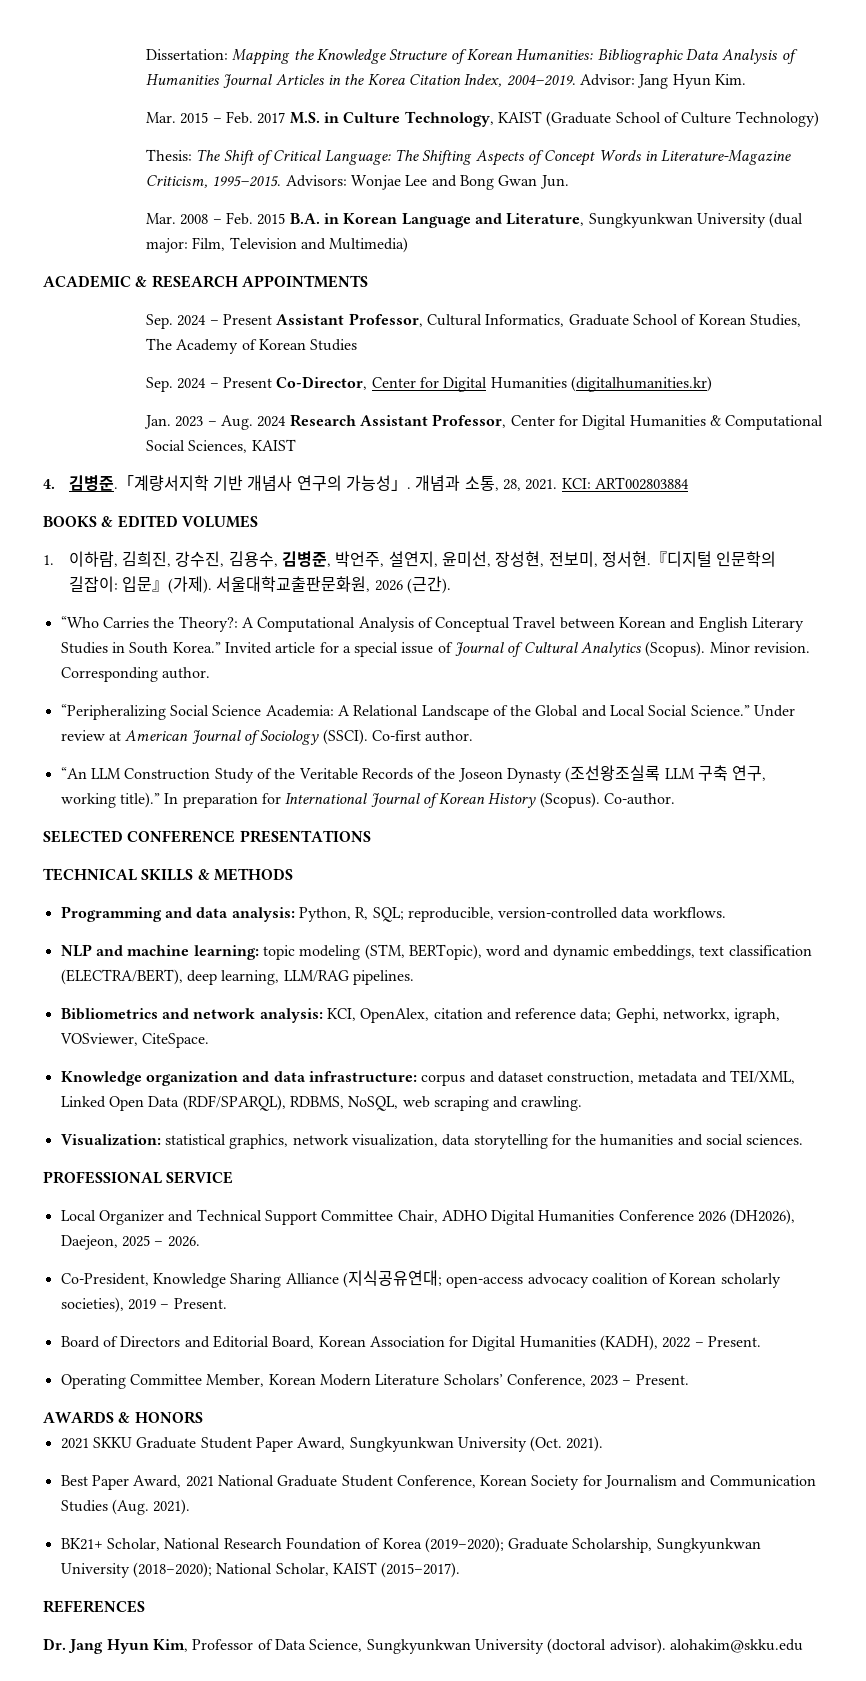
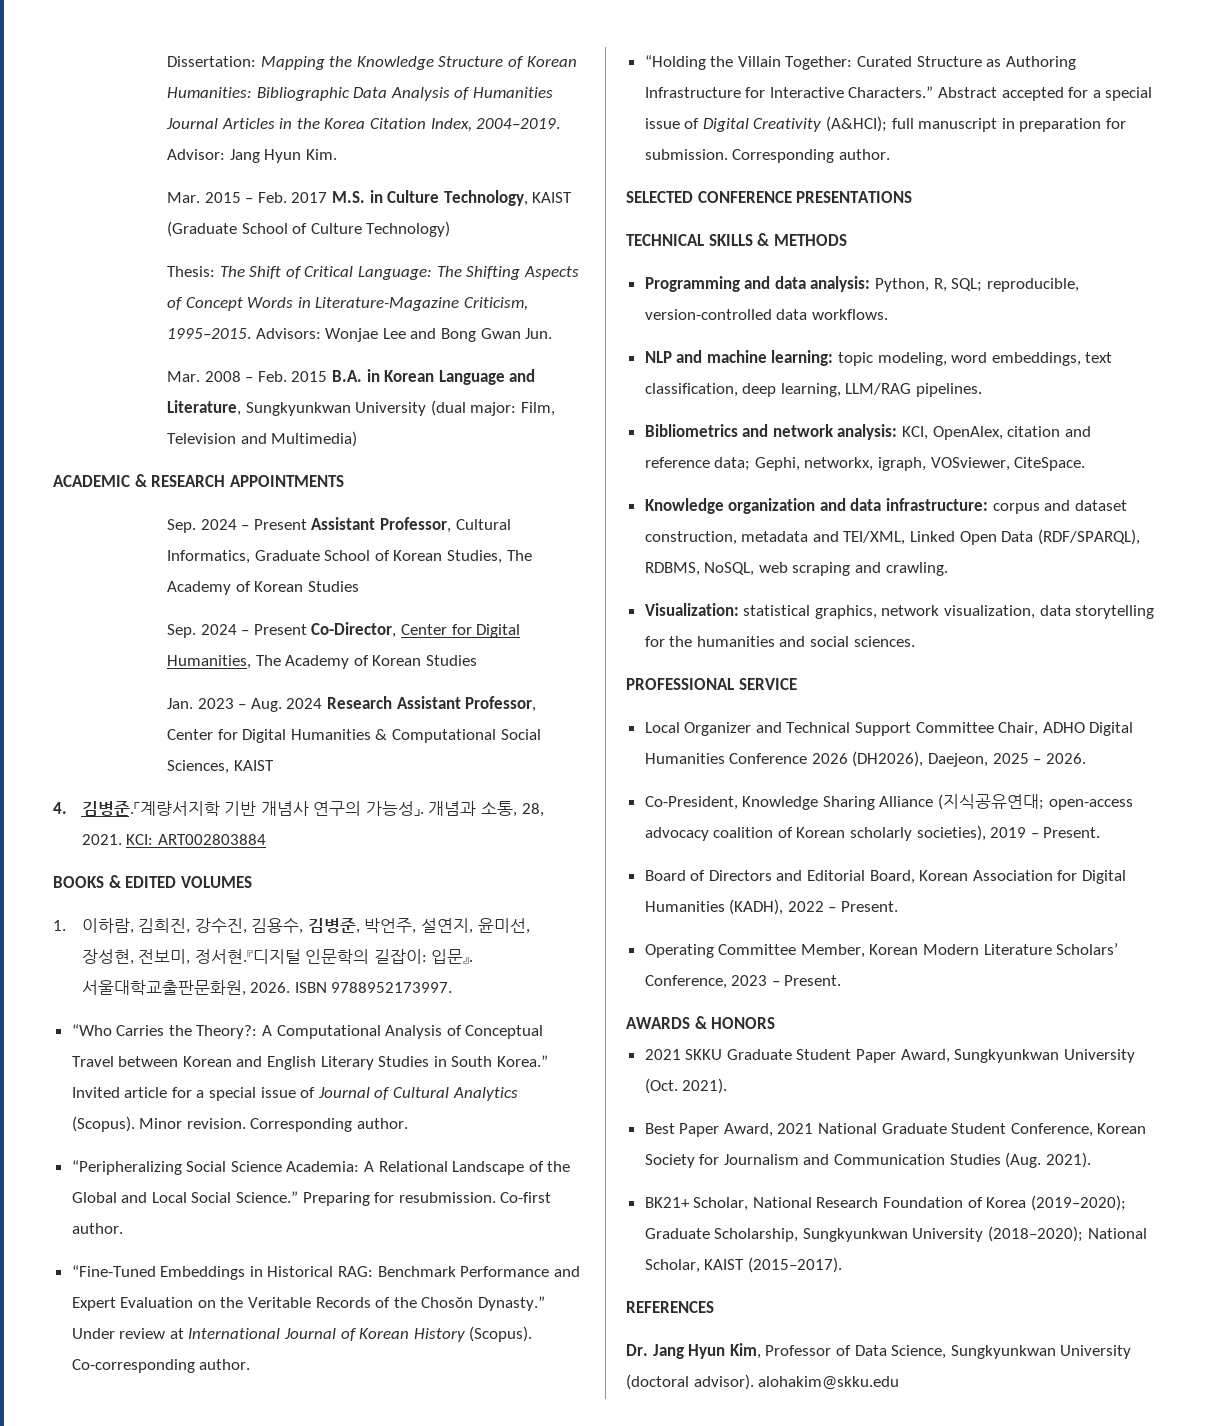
- Sep. 2024 – Present Co-Director, Center for Digital Humanities (digitalhumanities.kr)
+ Sep. 2024 – Present Co-Director, Center for Digital Humanities, The Academy of Korean Studies
- 『디지털 인문학의 길잡이: 입문』(가제). 서울대학교출판문화원, 2026 (근간).
+ 『디지털 인문학의 길잡이: 입문』. 서울대학교출판문화원, 2026. ISBN 9788952173997.
- Under review at American Journal of Sociology (SSCI). Co-first author.
- “An LLM Construction Study of the Veritable Records of the Joseon Dynasty (조선왕조실록 LLM 구축 연구, working title).” In preparation for International Journal of Korean History (Scopus).
+ Preparing for resubmission. Co-first author.
+ “Fine-Tuned Embeddings in Historical RAG: Benchmark Performance and Expert Evaluation on the Veritable Records of the Chosŏn Dynasty.” Under review at International Journal of Korean History (Scopus).
- Co-author.
+ Co-corresponding author.
+ “Holding the Villain Together: Curated Structure as Authoring Infrastructure for Interactive Characters.” Abstract accepted for a special issue of Digital Creativity (A&HCI); full manuscript in preparation for submission. Corresponding author.
- NLP and machine learning: topic modeling (STM, BERTopic), word and dynamic embeddings, text classification (ELECTRA/BERT), deep learning, LLM/RAG pipelines.
+ NLP and machine learning: topic modeling, word embeddings, text classification, deep learning, LLM/RAG pipelines.

